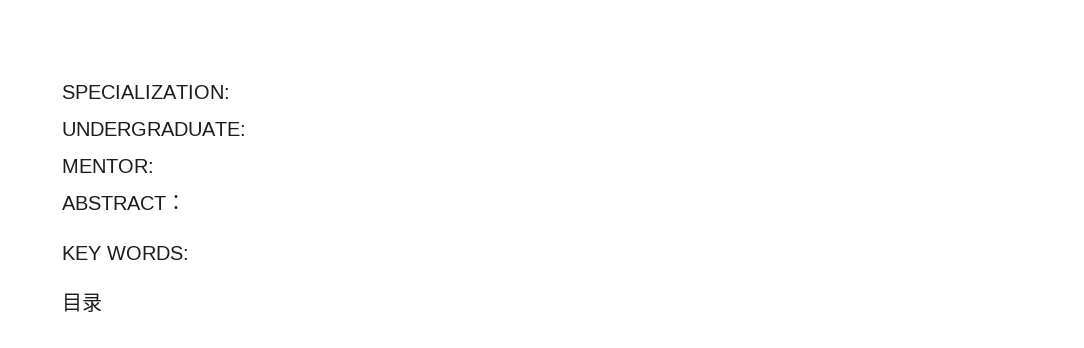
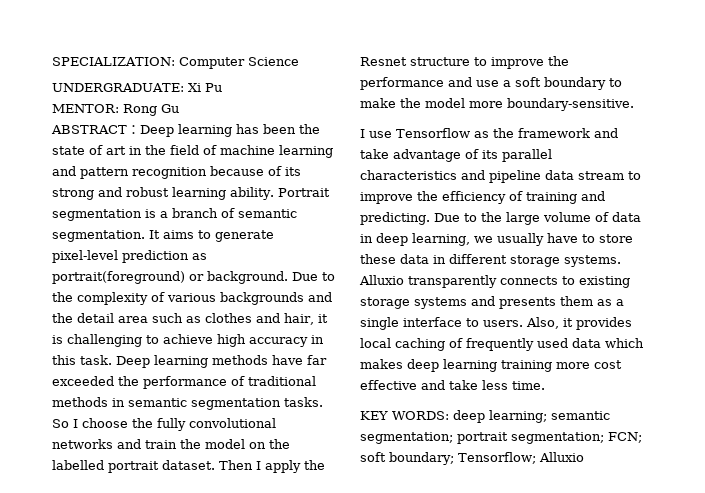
- SPECIALIZATION:
+ SPECIALIZATION: Computer Science
- UNDERGRADUATE:
+ UNDERGRADUATE: Xi Pu
- MENTOR:
+ MENTOR: Rong Gu
- ABSTRACT：
- KEY WORDS:
- 目录
+ ABSTRACT：Deep learning has been the state of art in the field of machine learning and pattern recognition because of its strong and robust learning ability. Portrait segmentation is a branch of semantic segmentation. It aims to generate pixel-level prediction as portrait(foreground) or background. Due to the complexity of various backgrounds and the detail area such as clothes and hair, it is challenging to achieve high accuracy in this task. Deep learning methods have far exceeded the performance of traditional methods in semantic segmentation tasks. So I choose the fully convolutional networks and train the model on the labelled portrait dataset. Then I apply the Resnet structure to improve the performance and use a soft boundary to make the model more boundary-sensitive.
+ I use Tensorflow as the framework and take advantage of its parallel characteristics and pipeline data stream to improve the efficiency of training and predicting. Due to the large volume of data in deep learning, we usually have to store these data in different storage systems. Alluxio transparently connects to existing storage systems and presents them as a single interface to users. Also, it provides local caching of frequently used data which makes deep learning training more cost effective and take less time.
+ KEY WORDS: deep learning; semantic segmentation; portrait segmentation; FCN; soft boundary; Tensorflow; Alluxio

